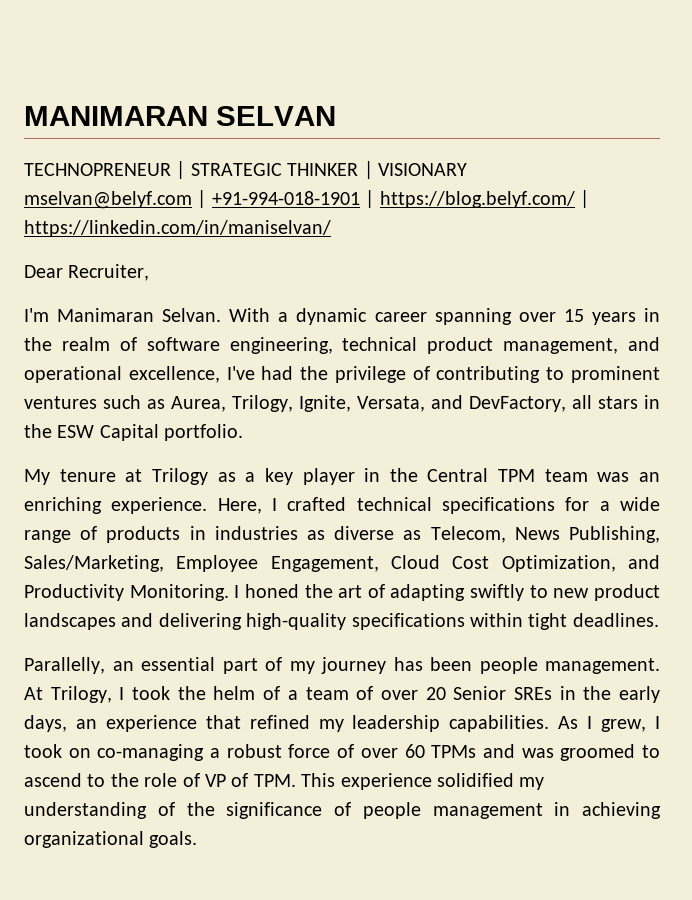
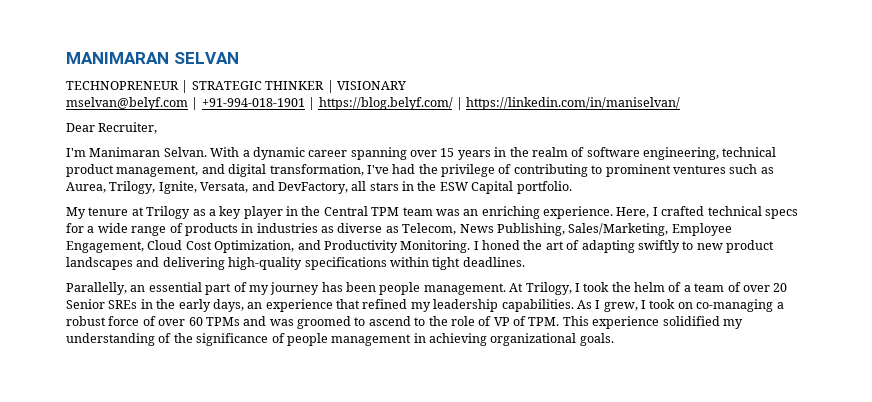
- With a dynamic career spanning over 15 years in the realm of software engineering, technical product management, and operational excellence, I've had the privilege of contributing to prominent ventures such as Aurea, Trilogy, Ignite, Versata, and DevFactory, all stars in the ESW Capital portfolio.
+ With a dynamic career spanning over 15 years in the realm of software engineering, technical product management, and digital transformation, I've had the privilege of contributing to prominent ventures such as Aurea, Trilogy, Ignite, Versata, and DevFactory, all stars in the ESW Capital portfolio.
- Here, I crafted technical specifications for a wide range of products in industries as diverse as Telecom, News Publishing, Sales/Marketing, Employee Engagement, Cloud Cost Optimization, and Productivity Monitoring.
+ Here, I crafted technical specs for a wide range of products in industries as diverse as Telecom, News Publishing, Sales/Marketing, Employee Engagement, Cloud Cost Optimization, and Productivity Monitoring.

